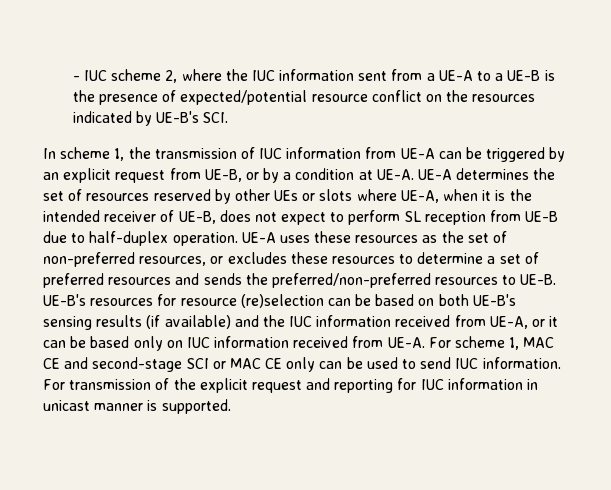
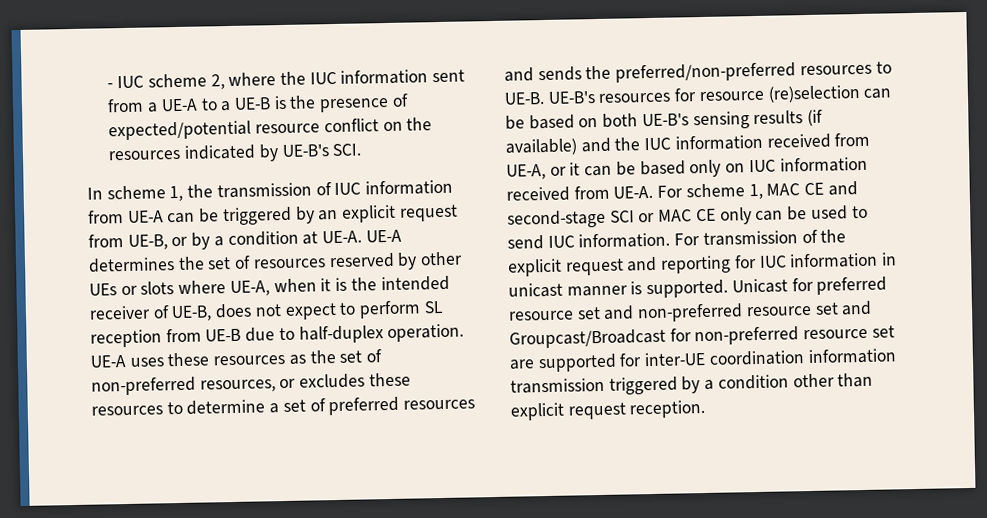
+ Unicast for preferred resource set and non-preferred resource set and Groupcast/Broadcast for non-preferred resource set are supported for inter-UE coordination information transmission triggered by a condition other than explicit request reception.

